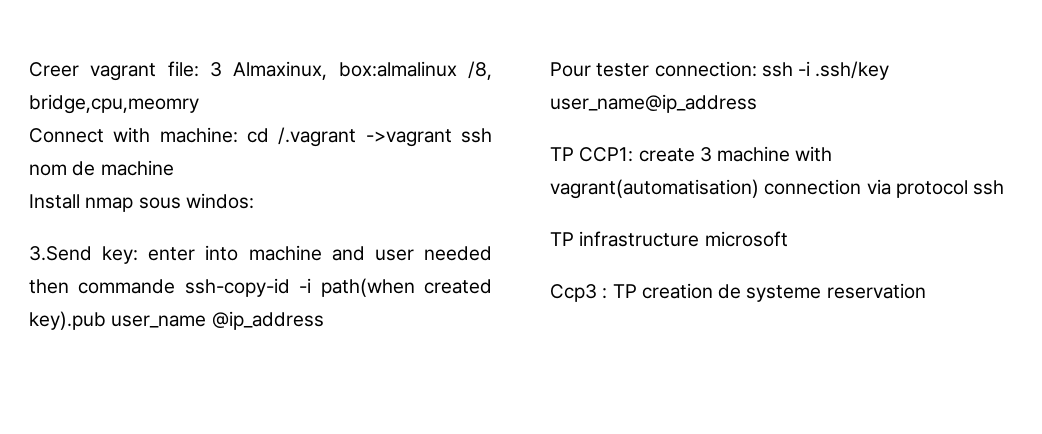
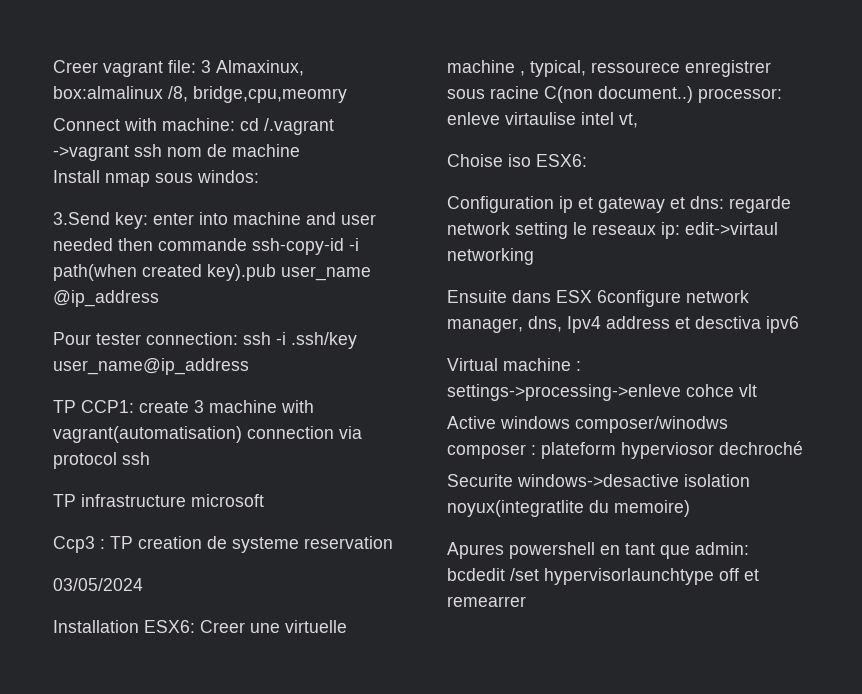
+ 03/05/2024
+ Installation ESX6: Creer une virtuelle machine , typical, ressourece enregistrer sous racine C(non document..) processor: enleve virtaulise intel vt,
+ Choise iso ESX6:
+ Configuration ip et gateway et dns: regarde network setting le reseaux ip: edit->virtaul networking
+ Ensuite dans ESX 6configure network manager, dns, Ipv4 address et desctiva ipv6
+ Virtual machine : settings->processing->enleve cohce vlt
+ Active windows composer/winodws composer : plateform hyperviosor dechroché
+ Securite windows->desactive isolation noyux(integratlite du memoire)
+ Apures powershell en tant que admin: bcdedit /set hypervisorlaunchtype off et remearrer

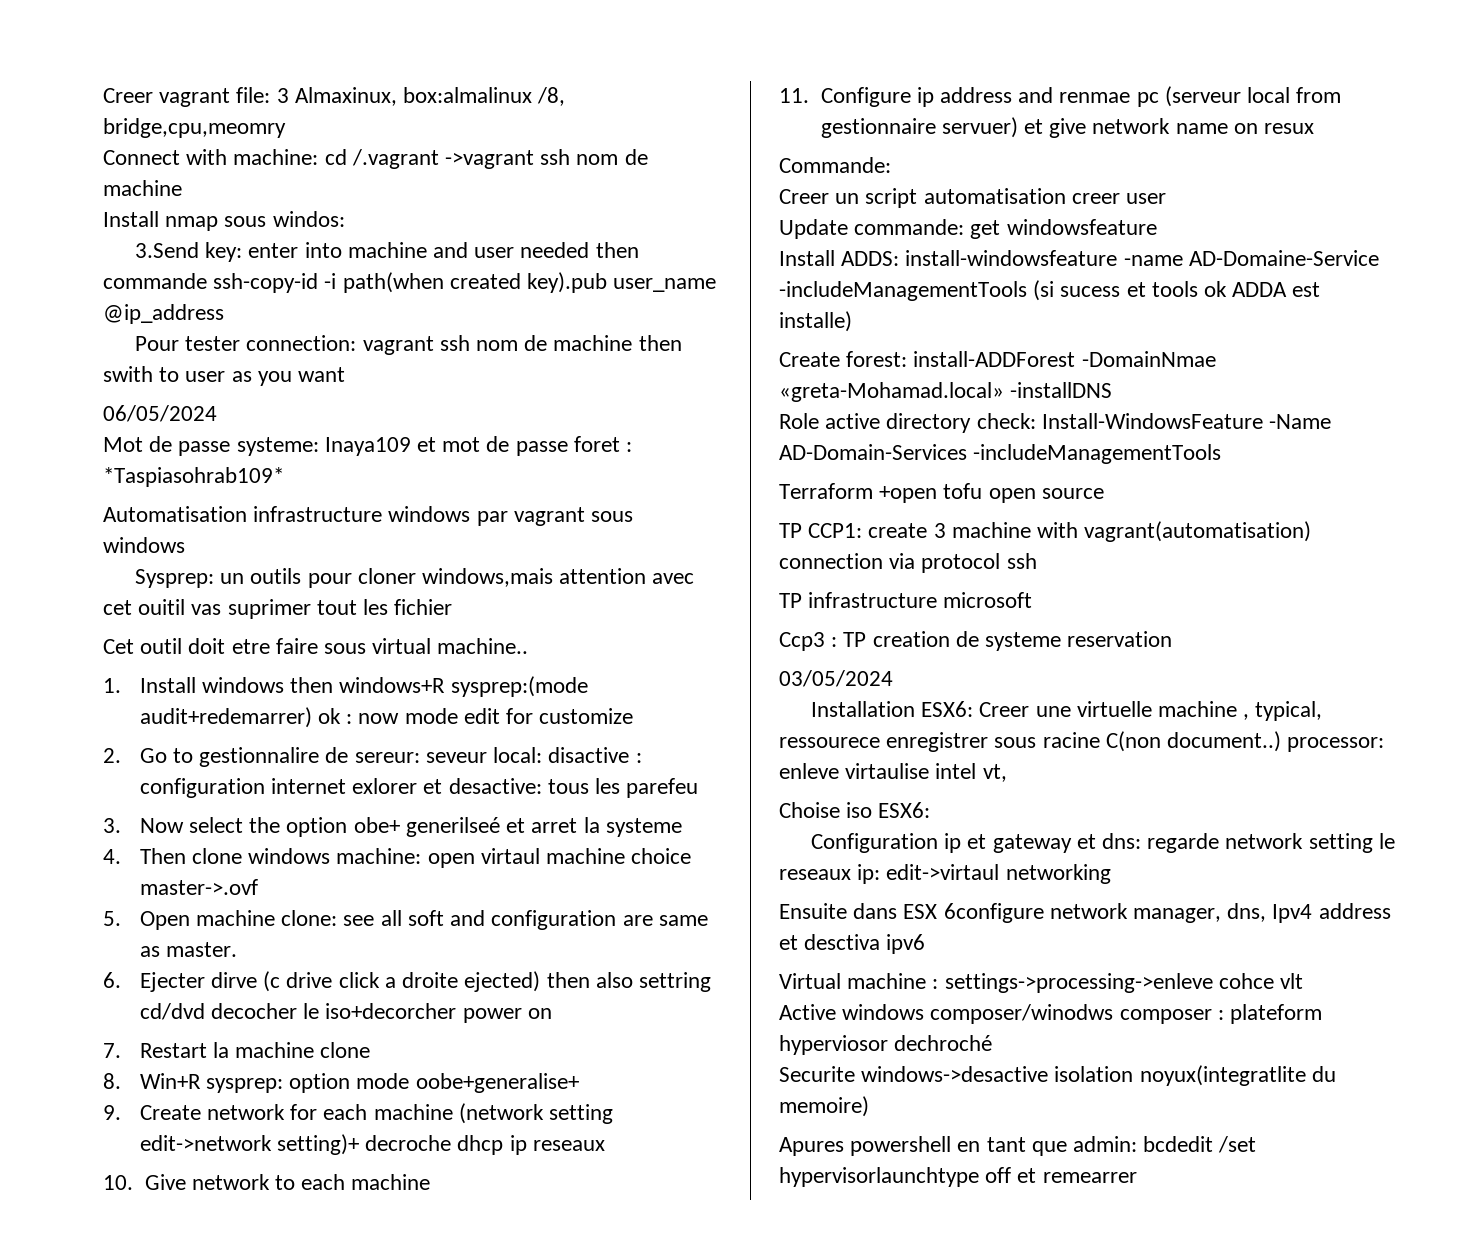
- Pour tester connection: ssh -i .ssh/key user_name@ip_address
+ Pour tester connection: vagrant ssh nom de machine then swith to user as you want
+ 06/05/2024
+ Mot de passe systeme: Inaya109 et mot de passe foret : *Taspiasohrab109*
+ Automatisation infrastructure windows par vagrant sous windows
+ Sysprep: un outils pour cloner windows,mais attention avec cet ouitil vas suprimer tout les fichier
+ Cet outil doit etre faire sous virtual machine..
+ 1. Install windows then windows+R sysprep:(mode audit+redemarrer) ok : now mode edit for customize
+ 2. Go to gestionnalire de sereur: seveur local: disactive : configuration internet exlorer et desactive: tous les parefeu
+ 3. Now select the option obe+ generilseé et arret la systeme
+ 4. Then clone windows machine: open virtaul machine choice master->.ovf
+ 5. Open machine clone: see all soft and configuration are same as master.
+ 6. Ejecter dirve (c drive click a droite ejected) then also settring cd/dvd decocher le iso+decorcher power on
+ 7. Restart la machine clone
+ 8. Win+R sysprep: option mode oobe+generalise+
+ 9. Create network for each machine (network setting edit->network setting)+ decroche dhcp ip reseaux
+ 10. Give network to each machine
+ 11. Configure ip address and renmae pc (serveur local from gestionnaire servuer) et give network name on resux
+ Commande:
+ Creer un script automatisation creer user
+ Update commande: get windowsfeature
+ Install ADDS: install-windowsfeature -name AD-Domaine-Service -includeManagementTools (si sucess et tools ok ADDA est installe)
+ Create forest: install-ADDForest -DomainNmae «greta-Mohamad.local» -installDNS
+ Role active directory check: Install-WindowsFeature -Name AD-Domain-Services -includeManagementTools
+ Terraform +open tofu open source

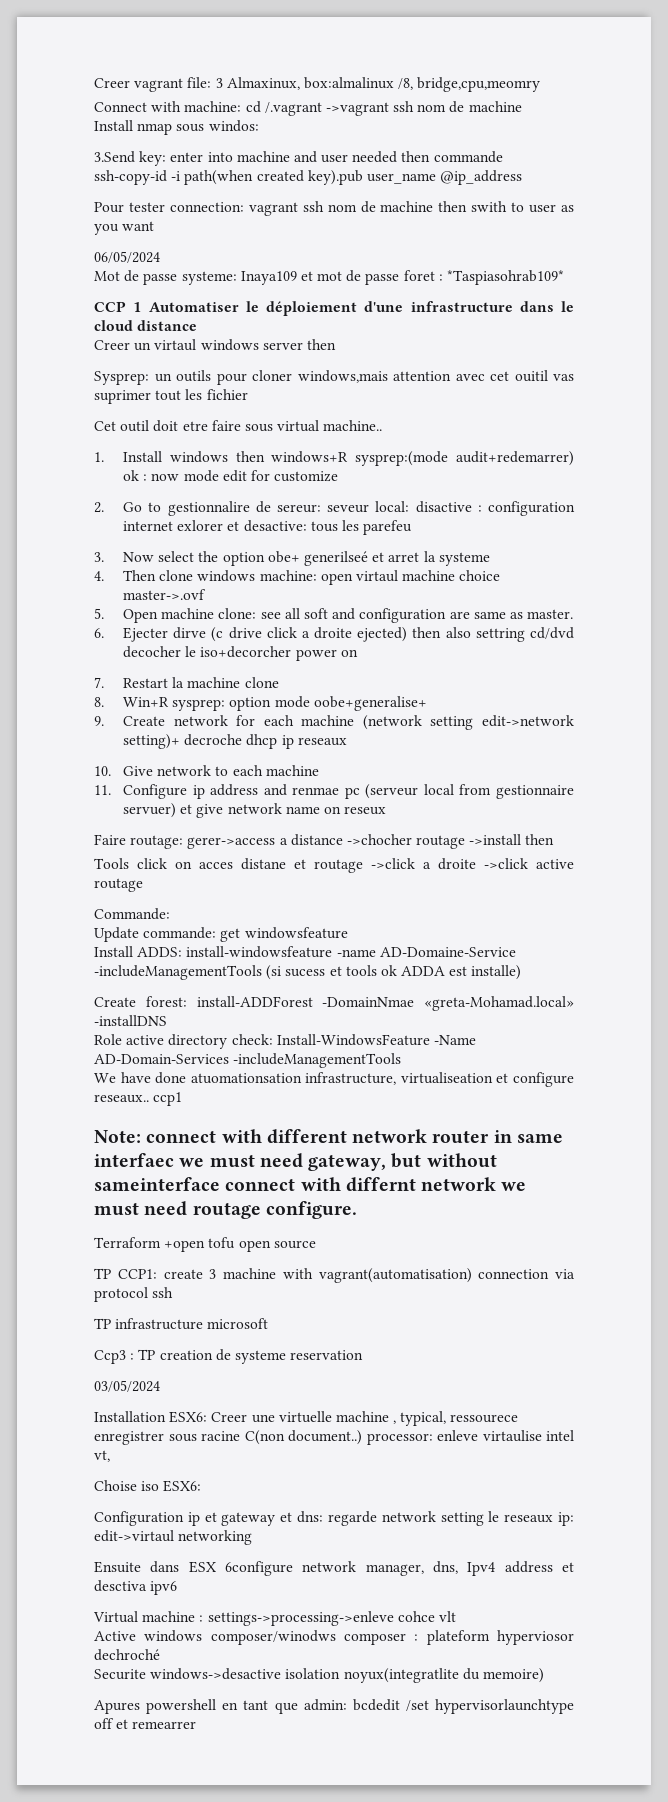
- Automatisation infrastructure windows par vagrant sous windows
+ CCP 1 Automatiser le déploiement d'une infrastructure dans le cloud distance
+ Creer un virtaul windows server then
- 11. Configure ip address and renmae pc (serveur local from gestionnaire servuer) et give network name on resux
+ 11. Configure ip address and renmae pc (serveur local from gestionnaire servuer) et give network name on reseux
+ Faire routage: gerer->access a distance ->chocher routage ->install then
+ Tools click on acces distane et routage ->click a droite ->click active routage
  Commande:
- Creer un script automatisation creer user
+ We have done atuomationsation infrastructure, virtualiseation et configure reseaux.. ccp1
+ Note: connect with different network router in same interfaec we must need gateway, but without sameinterface connect with differnt network we must need routage configure.

